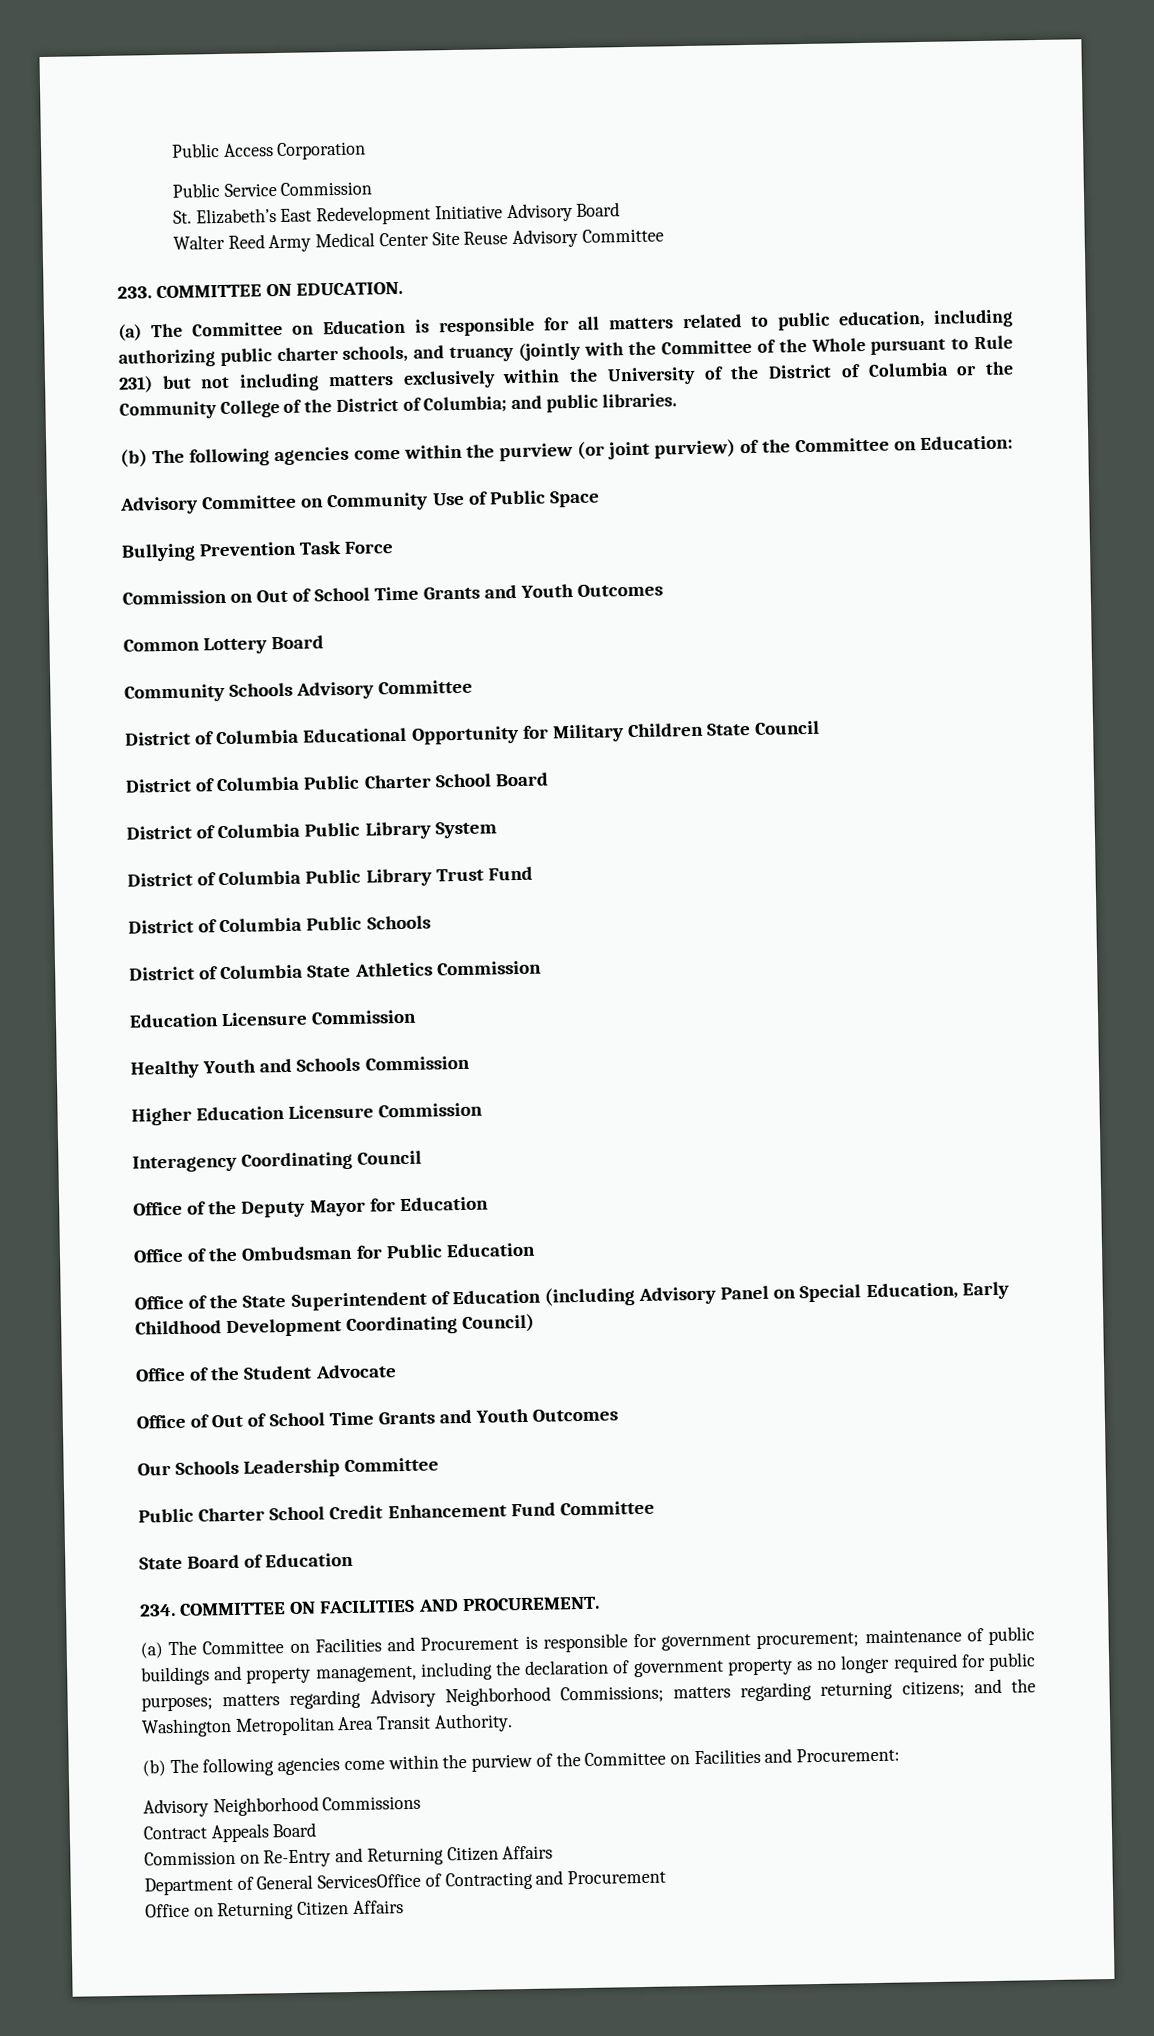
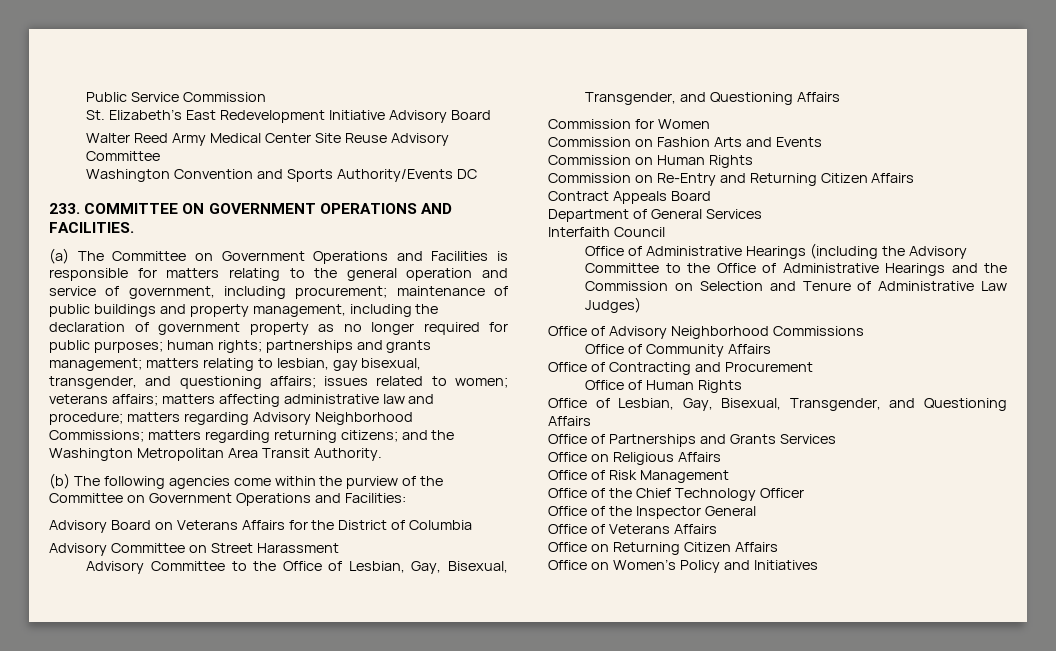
- Public Access Corporation
+ Washington Convention and Sports Authority/Events DC
- 233. COMMITTEE ON EDUCATION.
- (a) The Committee on Education is responsible for all matters related to public education, including authorizing public charter schools, and truancy (jointly with the Committee of the Whole pursuant to Rule 231) but not including matters exclusively within the University of the District of Columbia or the Community College of the District of Columbia; and public libraries.
- (b) The following agencies come within the purview (or joint purview) of the Committee on Education:
- Advisory Committee on Community Use of Public Space
- Bullying Prevention Task Force
- Commission on Out of School Time Grants and Youth Outcomes
- Common Lottery Board
- Community Schools Advisory Committee
- District of Columbia Educational Opportunity for Military Children State Council
- District of Columbia Public Charter School Board
- District of Columbia Public Library System
- District of Columbia Public Library Trust Fund
- District of Columbia Public Schools
- District of Columbia State Athletics Commission
- Education Licensure Commission
- Healthy Youth and Schools Commission
- Higher Education Licensure Commission
- Interagency Coordinating Council
- Office of the Deputy Mayor for Education
- Office of the Ombudsman for Public Education
- Office of the State Superintendent of Education (including Advisory Panel on Special Education, Early Childhood Development Coordinating Council)
- Office of the Student Advocate
- Office of Out of School Time Grants and Youth Outcomes
- Our Schools Leadership Committee
- Public Charter School Credit Enhancement Fund Committee
- State Board of Education
- 234. COMMITTEE ON FACILITIES AND PROCUREMENT.
- (a) The Committee on Facilities and Procurement is responsible for government procurement; maintenance of public buildings and property management, including the declaration of government property as no longer required for public purposes; matters regarding Advisory Neighborhood Commissions; matters regarding returning citizens; and the Washington Metropolitan Area Transit Authority.
+ 233. COMMITTEE ON GOVERNMENT OPERATIONS AND FACILITIES.
+ (a) The Committee on Government Operations and Facilities is responsible for matters relating to the general operation and service of government, including procurement; maintenance of public buildings and property management, including the declaration of government property as no longer required for public purposes; human rights; partnerships and grants management; matters relating to lesbian, gay bisexual, transgender, and questioning affairs; issues related to women; veterans affairs; matters affecting administrative law and procedure; matters regarding Advisory Neighborhood Commissions; matters regarding returning citizens; and the Washington Metropolitan Area Transit Authority.
- (b) The following agencies come within the purview of the Committee on Facilities and Procurement:
- Advisory Neighborhood Commissions
- Contract Appeals Board
+ (b) The following agencies come within the purview of the Committee on Government Operations and Facilities:
+ Advisory Board on Veterans Affairs for the District of Columbia
+ Advisory Committee on Street Harassment
+ Advisory Committee to the Office of Lesbian, Gay, Bisexual, Transgender, and Questioning Affairs
+ Commission for Women
+ Commission on Fashion Arts and Events
+ Commission on Human Rights
+ Contract Appeals Board
- Department of General ServicesOffice of Contracting and Procurement
+ Department of General Services
+ Interfaith Council
+ Office of Administrative Hearings (including the Advisory Committee to the Office of Administrative Hearings and the Commission on Selection and Tenure of Administrative Law Judges)
+ Office of Advisory Neighborhood Commissions
+ Office of Community Affairs
+ Office of Contracting and Procurement
+ Office of Human Rights
+ Office of Lesbian, Gay, Bisexual, Transgender, and Questioning Affairs
+ Office of Partnerships and Grants Services
+ Office on Religious Affairs
+ Office of Risk Management
+ Office of the Chief Technology Officer
+ Office of the Inspector General
+ Office of Veterans Affairs
+ Office on Women’s Policy and Initiatives

